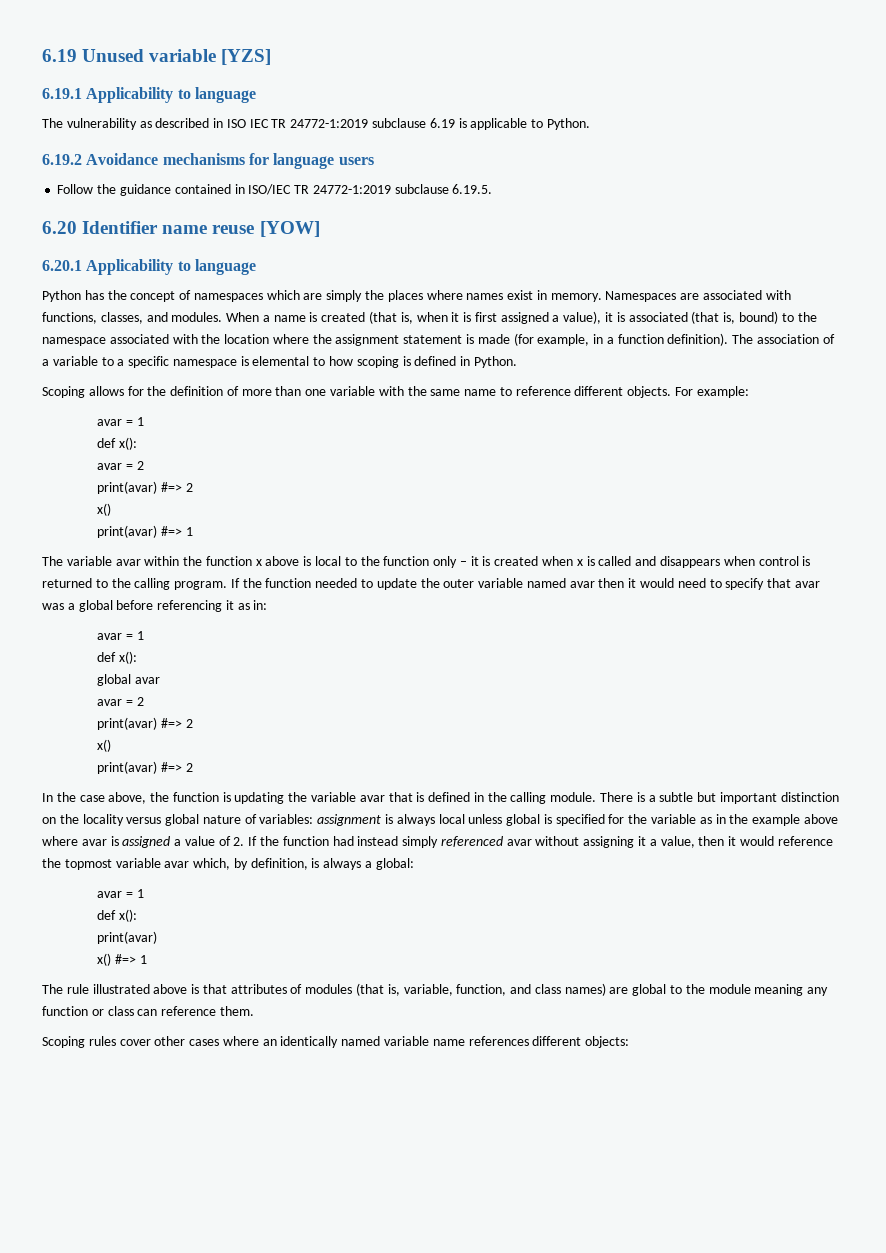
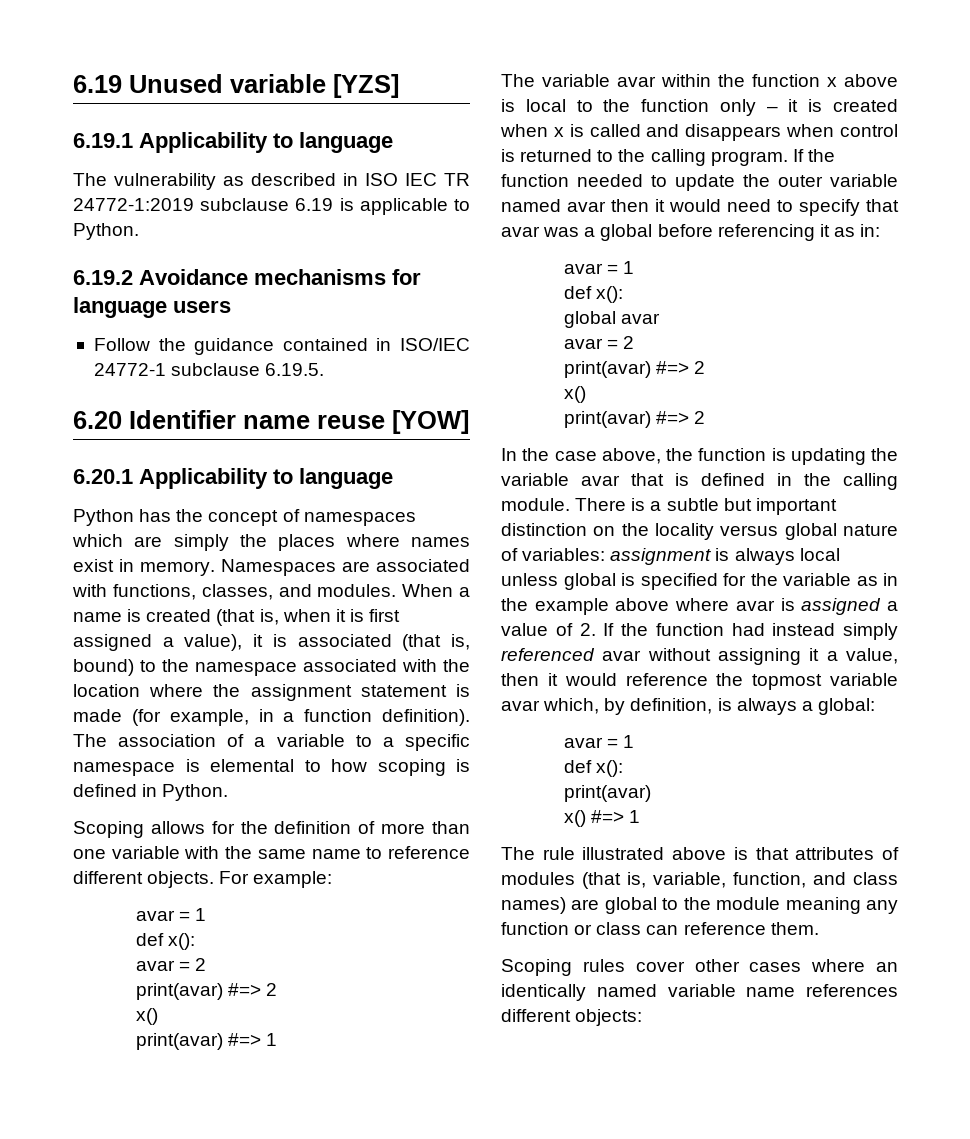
- Follow the guidance contained in ISO/IEC TR 24772-1:2019 subclause 6.19.5.
+ Follow the guidance contained in ISO/IEC 24772-1 subclause 6.19.5.

